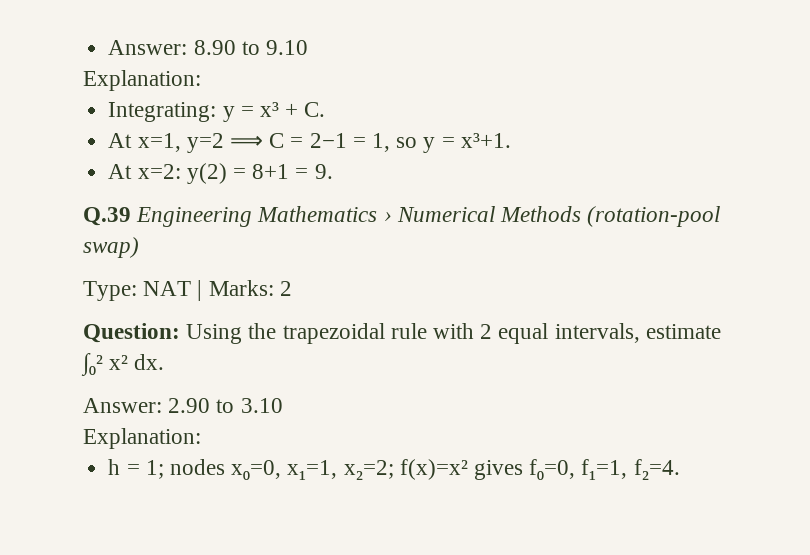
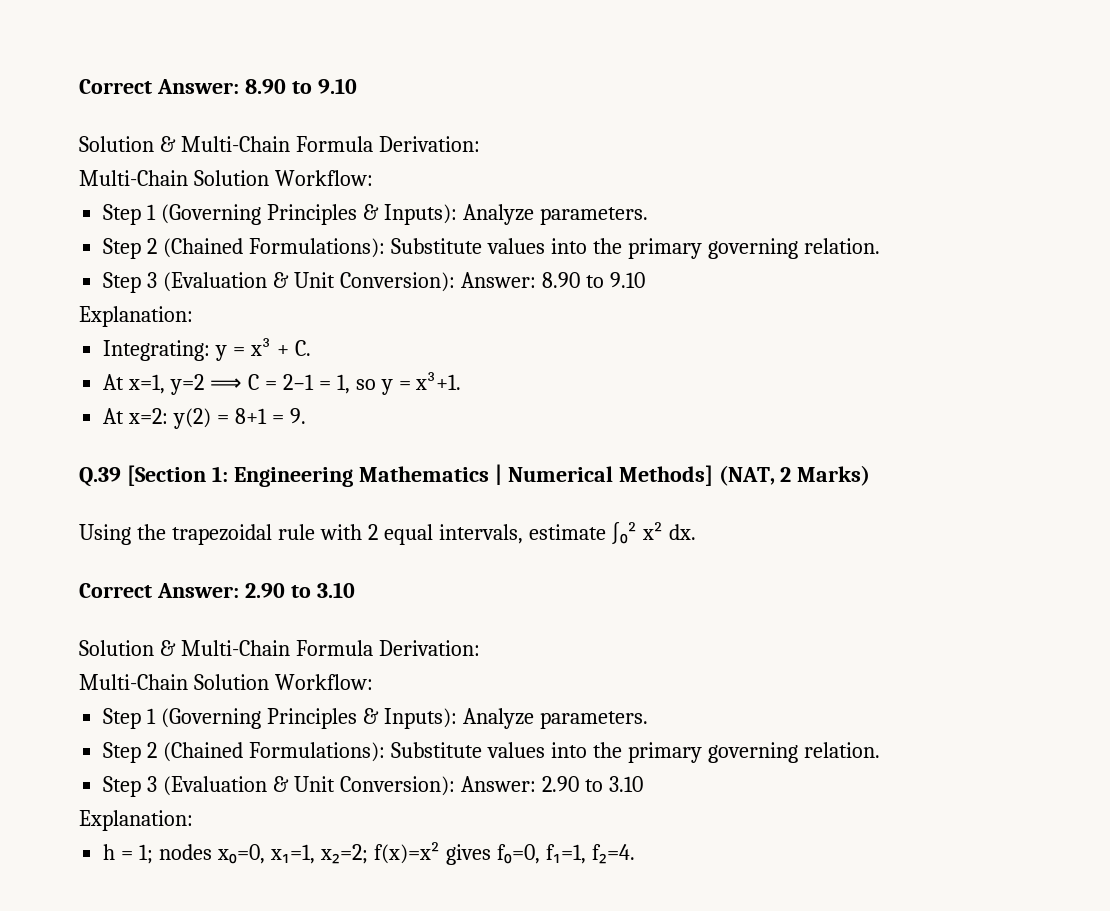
- Answer: 8.90 to 9.10
+ Correct Answer: 8.90 to 9.10
+ Solution & Multi-Chain Formula Derivation:
+ Multi-Chain Solution Workflow:
+ Step 1 (Governing Principles & Inputs): Analyze parameters.
+ Step 2 (Chained Formulations): Substitute values into the primary governing relation.
+ Step 3 (Evaluation & Unit Conversion): Answer: 8.90 to 9.10
- Q.39 Engineering Mathematics › Numerical Methods (rotation-pool swap)
- Type: NAT | Marks: 2
- Question: Using the trapezoidal rule with 2 equal intervals, estimate ∫₀² x² dx.
+ Q.39 [Section 1: Engineering Mathematics | Numerical Methods] (NAT, 2 Marks)
+ Using the trapezoidal rule with 2 equal intervals, estimate ∫₀² x² dx.
- Answer: 2.90 to 3.10
+ Correct Answer: 2.90 to 3.10
+ Solution & Multi-Chain Formula Derivation:
+ Multi-Chain Solution Workflow:
+ Step 1 (Governing Principles & Inputs): Analyze parameters.
+ Step 2 (Chained Formulations): Substitute values into the primary governing relation.
+ Step 3 (Evaluation & Unit Conversion): Answer: 2.90 to 3.10

